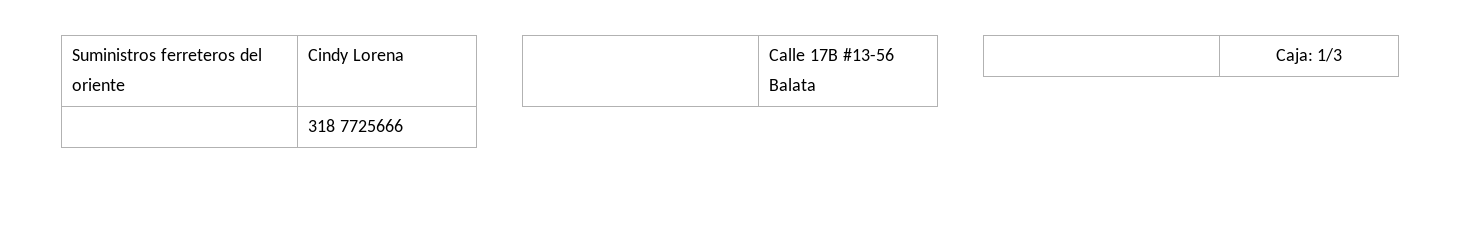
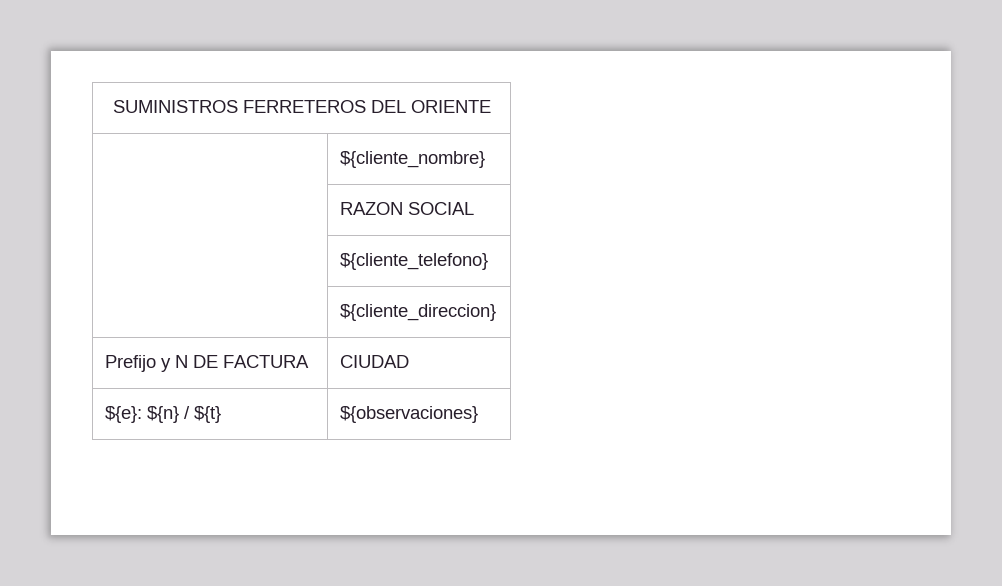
- Suministros ferreteros del oriente | Cindy Lorena
- | 318 7725666
- | Calle 17B #13-56 Balata
- | Caja: 1/3
+ SUMINISTROS FERRETEROS DEL ORIENTE
+ | ${cliente_nombre}
+ | RAZON SOCIAL
+ | ${cliente_telefono}
+ | ${cliente_direccion}
+ Prefijo y N DE FACTURA | CIUDAD
+ ${e}: ${n} / ${t} | ${observaciones}

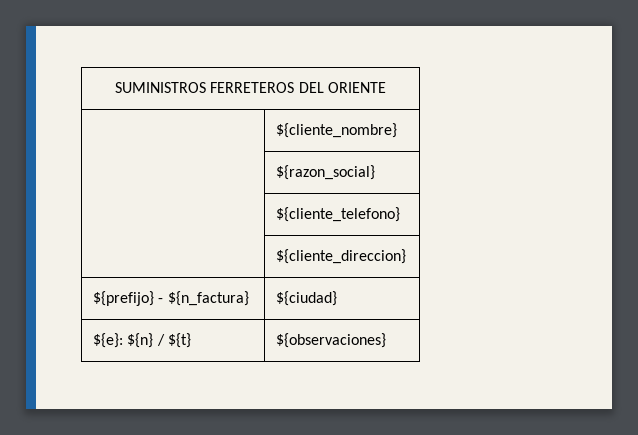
- | RAZON SOCIAL
+ | ${razon_social}
- Prefijo y N DE FACTURA | CIUDAD
+ ${prefijo} - ${n_factura} | ${ciudad}

